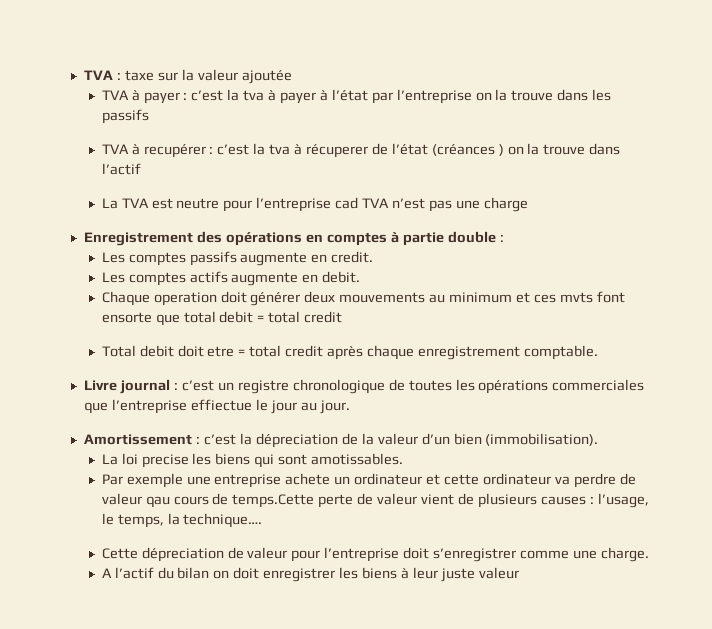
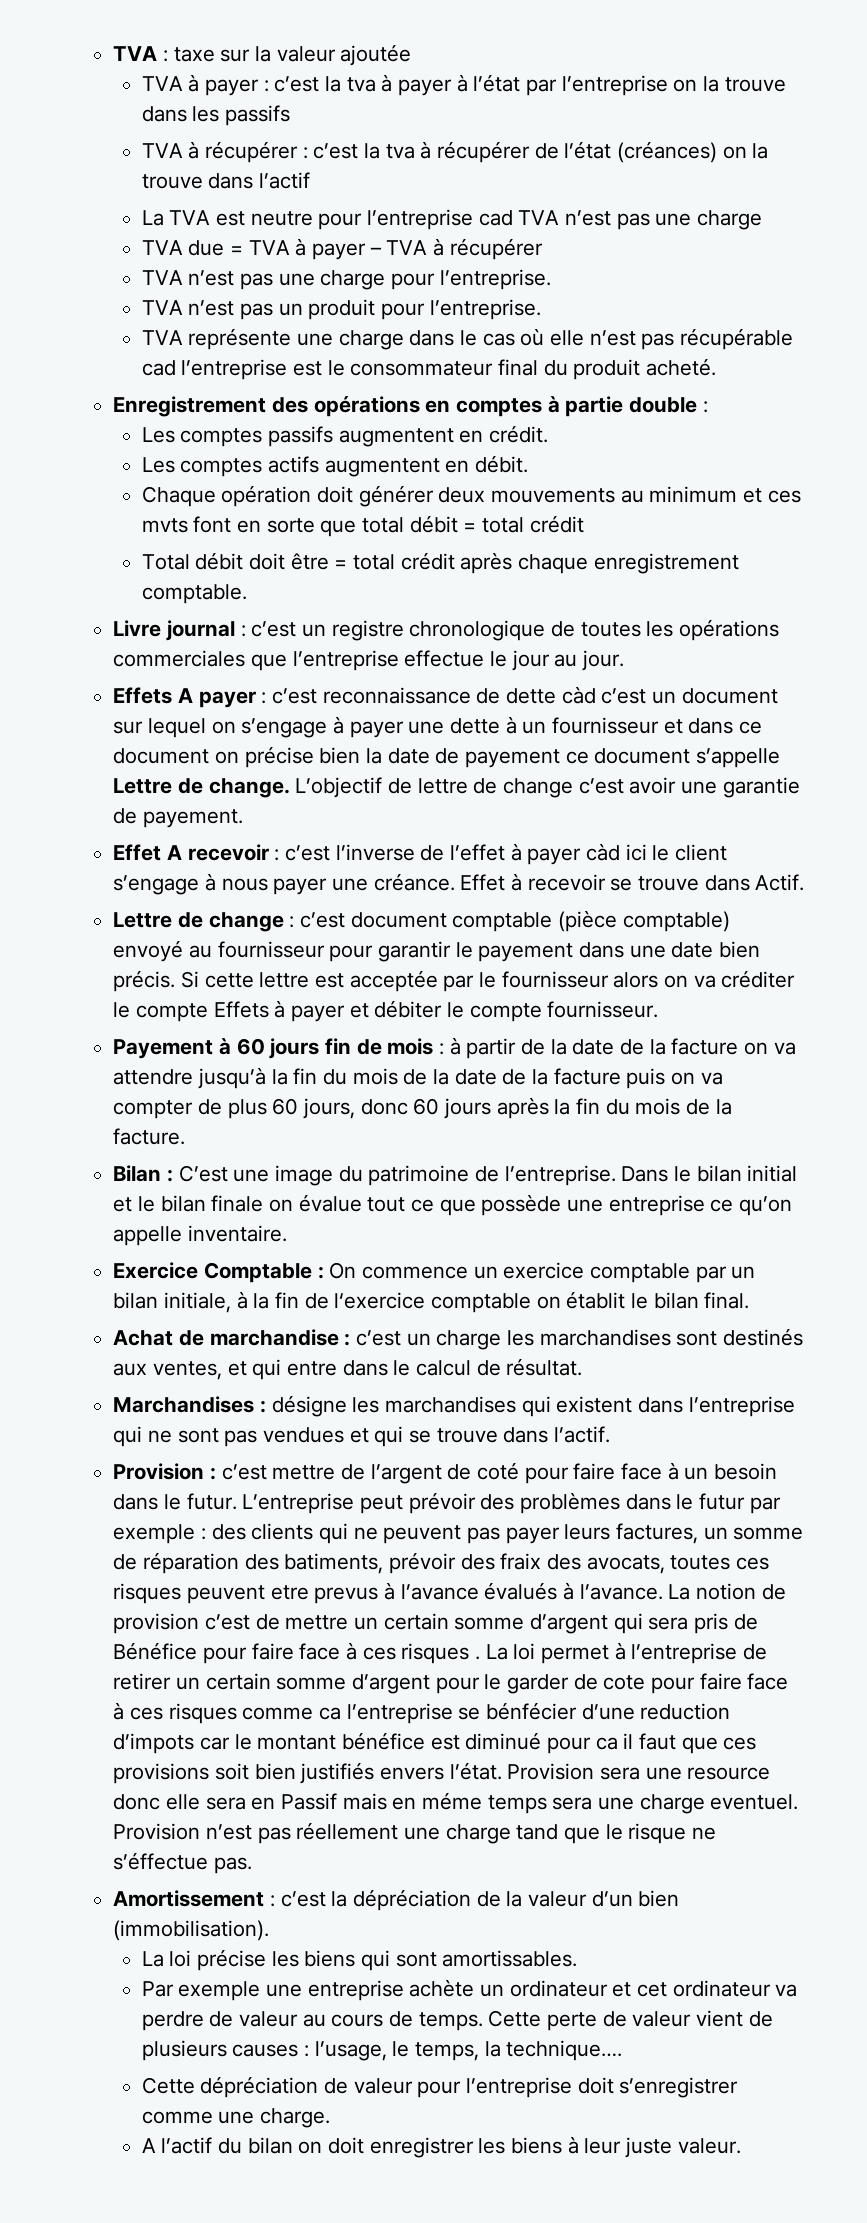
- TVA à recupérer : c’est la tva à récuperer de l’état (créances ) on la trouve dans l’actif
+ TVA à récupérer : c’est la tva à récupérer de l’état (créances) on la trouve dans l’actif
+ TVA due = TVA à payer – TVA à récupérer
+ TVA n’est pas une charge pour l’entreprise.
+ TVA n’est pas un produit pour l’entreprise.
+ TVA représente une charge dans le cas où elle n’est pas récupérable cad l’entreprise est le consommateur final du produit acheté.
- Les comptes passifs augmente en credit.
+ Les comptes passifs augmentent en crédit.
- Les comptes actifs augmente en debit.
+ Les comptes actifs augmentent en débit.
- Chaque operation doit générer deux mouvements au minimum et ces mvts font ensorte que total debit = total credit
+ Chaque opération doit générer deux mouvements au minimum et ces mvts font en sorte que total débit = total crédit
- Total debit doit etre = total credit après chaque enregistrement comptable.
+ Total débit doit être = total crédit après chaque enregistrement comptable.
- Livre journal : c’est un registre chronologique de toutes les opérations commerciales que l’entreprise effiectue le jour au jour.
+ Livre journal : c’est un registre chronologique de toutes les opérations commerciales que l’entreprise effectue le jour au jour.
+ Effets A payer : c’est reconnaissance de dette càd c’est un document sur lequel on s’engage à payer une dette à un fournisseur et dans ce document on précise bien la date de payement ce document s’appelle Lettre de change. L’objectif de lettre de change c’est avoir une garantie de payement.
+ Effet A recevoir : c’est l’inverse de l’effet à payer càd ici le client s’engage à nous payer une créance. Effet à recevoir se trouve dans Actif.
+ Lettre de change : c’est document comptable (pièce comptable) envoyé au fournisseur pour garantir le payement dans une date bien précis. Si cette lettre est acceptée par le fournisseur alors on va créditer le compte Effets à payer et débiter le compte fournisseur.
+ Payement à 60 jours fin de mois : à partir de la date de la facture on va attendre jusqu’à la fin du mois de la date de la facture puis on va compter de plus 60 jours, donc 60 jours après la fin du mois de la facture.
+ Bilan : C’est une image du patrimoine de l’entreprise. Dans le bilan initial et le bilan finale on évalue tout ce que possède une entreprise ce qu’on appelle inventaire.
+ Exercice Comptable : On commence un exercice comptable par un bilan initiale, à la fin de l‘exercice comptable on établit le bilan final.
+ Achat de marchandise : c’est un charge les marchandises sont destinés aux ventes, et qui entre dans le calcul de résultat.
+ Marchandises : désigne les marchandises qui existent dans l’entreprise qui ne sont pas vendues et qui se trouve dans l’actif.
+ Provision : c’est mettre de l’argent de coté pour faire face à un besoin dans le futur. L’entreprise peut prévoir des problèmes dans le futur par exemple : des clients qui ne peuvent pas payer leurs factures, un somme de réparation des batiments, prévoir des fraix des avocats, toutes ces risques peuvent etre prevus à l’avance évalués à l’avance. La notion de provision c’est de mettre un certain somme d’argent qui sera pris de Bénéfice pour faire face à ces risques . La loi permet à l’entreprise de retirer un certain somme d’argent pour le garder de cote pour faire face à ces risques comme ca l’entreprise se bénfécier d’une reduction d’impots car le montant bénéfice est diminué pour ca il faut que ces provisions soit bien justifiés envers l’état. Provision sera une resource donc elle sera en Passif mais en méme temps sera une charge eventuel. Provision n’est pas réellement une charge tand que le risque ne s’éffectue pas.
- Amortissement : c’est la dépreciation de la valeur d’un bien (immobilisation).
+ Amortissement : c’est la dépréciation de la valeur d’un bien (immobilisation).
- La loi precise les biens qui sont amotissables.
+ La loi précise les biens qui sont amortissables.
- Par exemple une entreprise achete un ordinateur et cette ordinateur va perdre de valeur qau cours de temps.Cette perte de valeur vient de plusieurs causes : l’usage, le temps, la technique….
+ Par exemple une entreprise achète un ordinateur et cet ordinateur va perdre de valeur au cours de temps. Cette perte de valeur vient de plusieurs causes : l’usage, le temps, la technique….
- Cette dépreciation de valeur pour l’entreprise doit s’enregistrer comme une charge.
+ Cette dépréciation de valeur pour l’entreprise doit s’enregistrer comme une charge.
- A l’actif du bilan on doit enregistrer les biens à leur juste valeur
+ A l’actif du bilan on doit enregistrer les biens à leur juste valeur.

